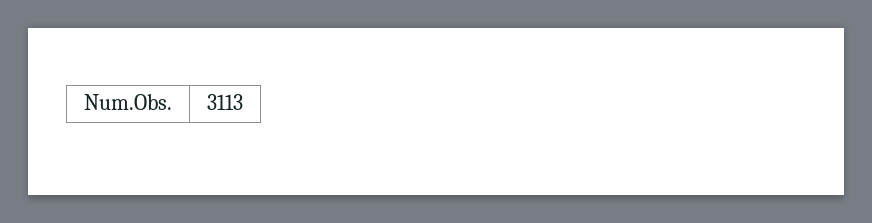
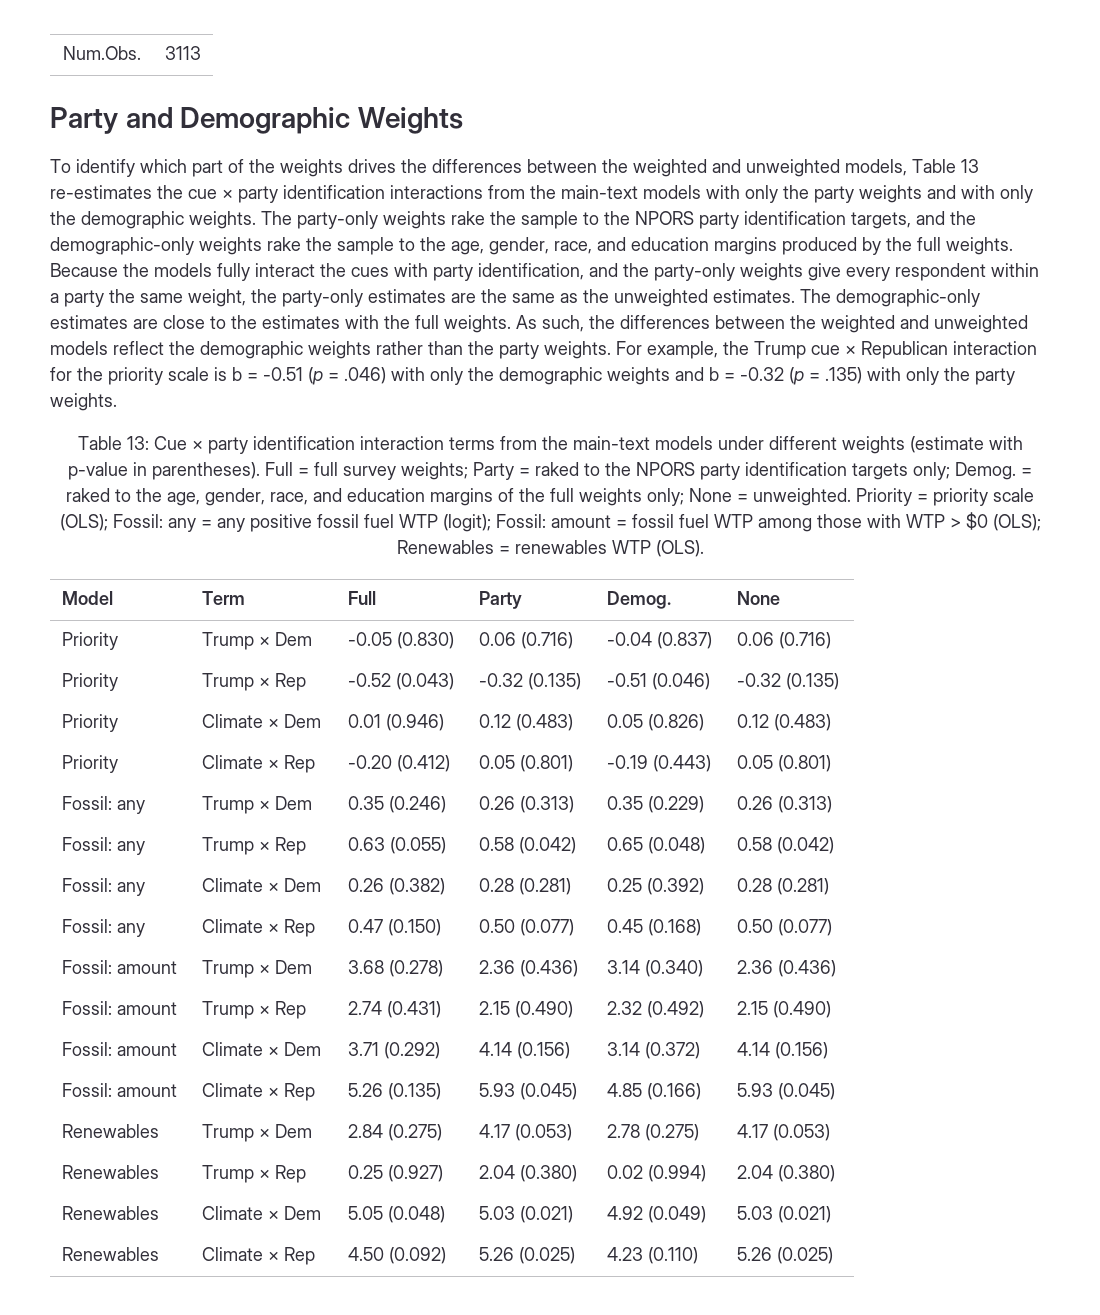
+ Party and Demographic Weights
+ To identify which part of the weights drives the differences between the weighted and unweighted models, Table 13 re-estimates the cue × party identification interactions from the main-text models with only the party weights and with only the demographic weights. The party-only weights rake the sample to the NPORS party identification targets, and the demographic-only weights rake the sample to the age, gender, race, and education margins produced by the full weights. Because the models fully interact the cues with party identification, and the party-only weights give every respondent within a party the same weight, the party-only estimates are the same as the unweighted estimates. The demographic-only estimates are close to the estimates with the full weights. As such, the differences between the weighted and unweighted models reflect the demographic weights rather than the party weights. For example, the Trump cue × Republican interaction for the priority scale is b = -0.51 (p = .046) with only the demographic weights and b = -0.32 (p = .135) with only the party weights.
+ Table 13: Cue × party identification interaction terms from the main-text models under different weights (estimate with p-value in parentheses). Full = full survey weights; Party = raked to the NPORS party identification targets only; Demog. = raked to the age, gender, race, and education margins of the full weights only; None = unweighted. Priority = priority scale (OLS); Fossil: any = any positive fossil fuel WTP (logit); Fossil: amount = fossil fuel WTP among those with WTP > $0 (OLS); Renewables = renewables WTP (OLS).
+ Model | Term | Full | Party | Demog. | None
+ Priority | Trump × Dem | -0.05 (0.830) | 0.06 (0.716) | -0.04 (0.837) | 0.06 (0.716)
+ Priority | Trump × Rep | -0.52 (0.043) | -0.32 (0.135) | -0.51 (0.046) | -0.32 (0.135)
+ Priority | Climate × Dem | 0.01 (0.946) | 0.12 (0.483) | 0.05 (0.826) | 0.12 (0.483)
+ Priority | Climate × Rep | -0.20 (0.412) | 0.05 (0.801) | -0.19 (0.443) | 0.05 (0.801)
+ Fossil: any | Trump × Dem | 0.35 (0.246) | 0.26 (0.313) | 0.35 (0.229) | 0.26 (0.313)
+ Fossil: any | Trump × Rep | 0.63 (0.055) | 0.58 (0.042) | 0.65 (0.048) | 0.58 (0.042)
+ Fossil: any | Climate × Dem | 0.26 (0.382) | 0.28 (0.281) | 0.25 (0.392) | 0.28 (0.281)
+ Fossil: any | Climate × Rep | 0.47 (0.150) | 0.50 (0.077) | 0.45 (0.168) | 0.50 (0.077)
+ Fossil: amount | Trump × Dem | 3.68 (0.278) | 2.36 (0.436) | 3.14 (0.340) | 2.36 (0.436)
+ Fossil: amount | Trump × Rep | 2.74 (0.431) | 2.15 (0.490) | 2.32 (0.492) | 2.15 (0.490)
+ Fossil: amount | Climate × Dem | 3.71 (0.292) | 4.14 (0.156) | 3.14 (0.372) | 4.14 (0.156)
+ Fossil: amount | Climate × Rep | 5.26 (0.135) | 5.93 (0.045) | 4.85 (0.166) | 5.93 (0.045)
+ Renewables | Trump × Dem | 2.84 (0.275) | 4.17 (0.053) | 2.78 (0.275) | 4.17 (0.053)
+ Renewables | Trump × Rep | 0.25 (0.927) | 2.04 (0.380) | 0.02 (0.994) | 2.04 (0.380)
+ Renewables | Climate × Dem | 5.05 (0.048) | 5.03 (0.021) | 4.92 (0.049) | 5.03 (0.021)
+ Renewables | Climate × Rep | 4.50 (0.092) | 5.26 (0.025) | 4.23 (0.110) | 5.26 (0.025)

